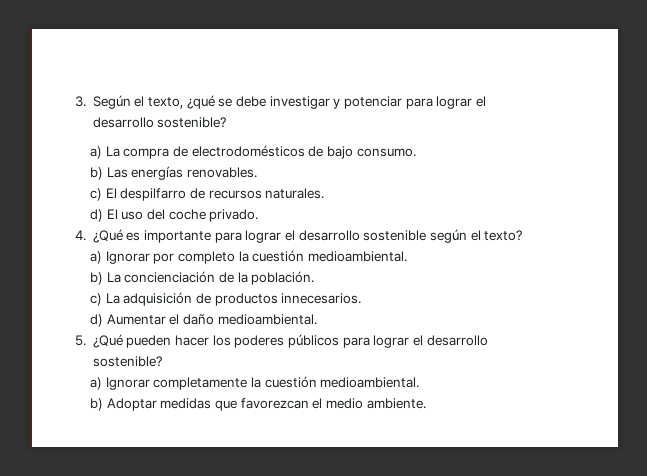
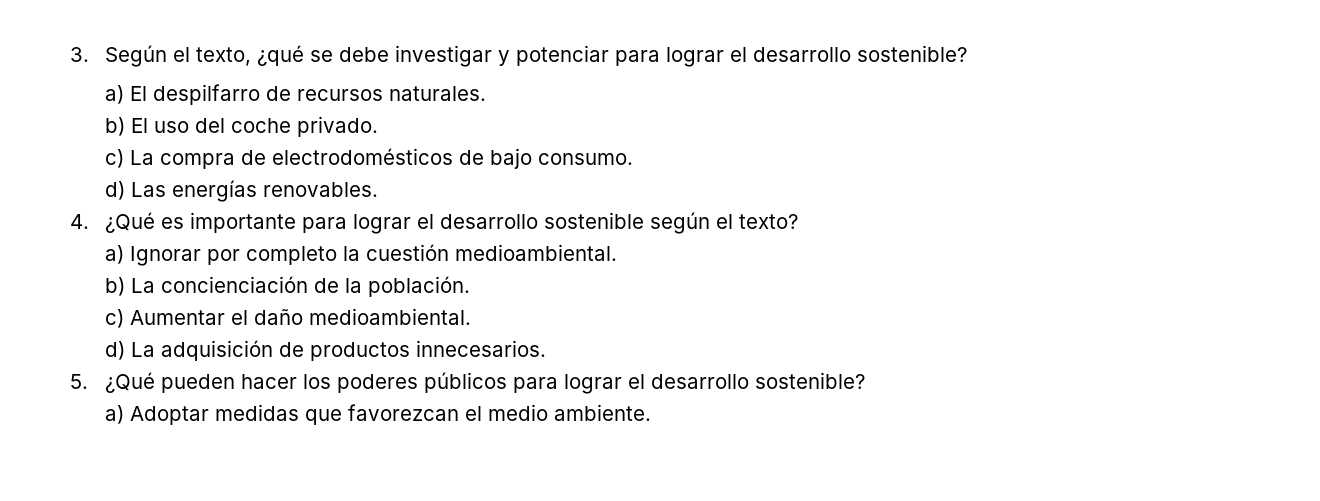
- a) La compra de electrodomésticos de bajo consumo.
+ a) El despilfarro de recursos naturales.
+ b) El uso del coche privado.
+ c) La compra de electrodomésticos de bajo consumo.
- b) Las energías renovables.
+ d) Las energías renovables.
- c) El despilfarro de recursos naturales.
- d) El uso del coche privado.
- c) La adquisición de productos innecesarios.
+ c) Aumentar el daño medioambiental.
+ d) La adquisición de productos innecesarios.
- d) Aumentar el daño medioambiental.
- a) Ignorar completamente la cuestión medioambiental.
- b) Adoptar medidas que favorezcan el medio ambiente.
+ a) Adoptar medidas que favorezcan el medio ambiente.

